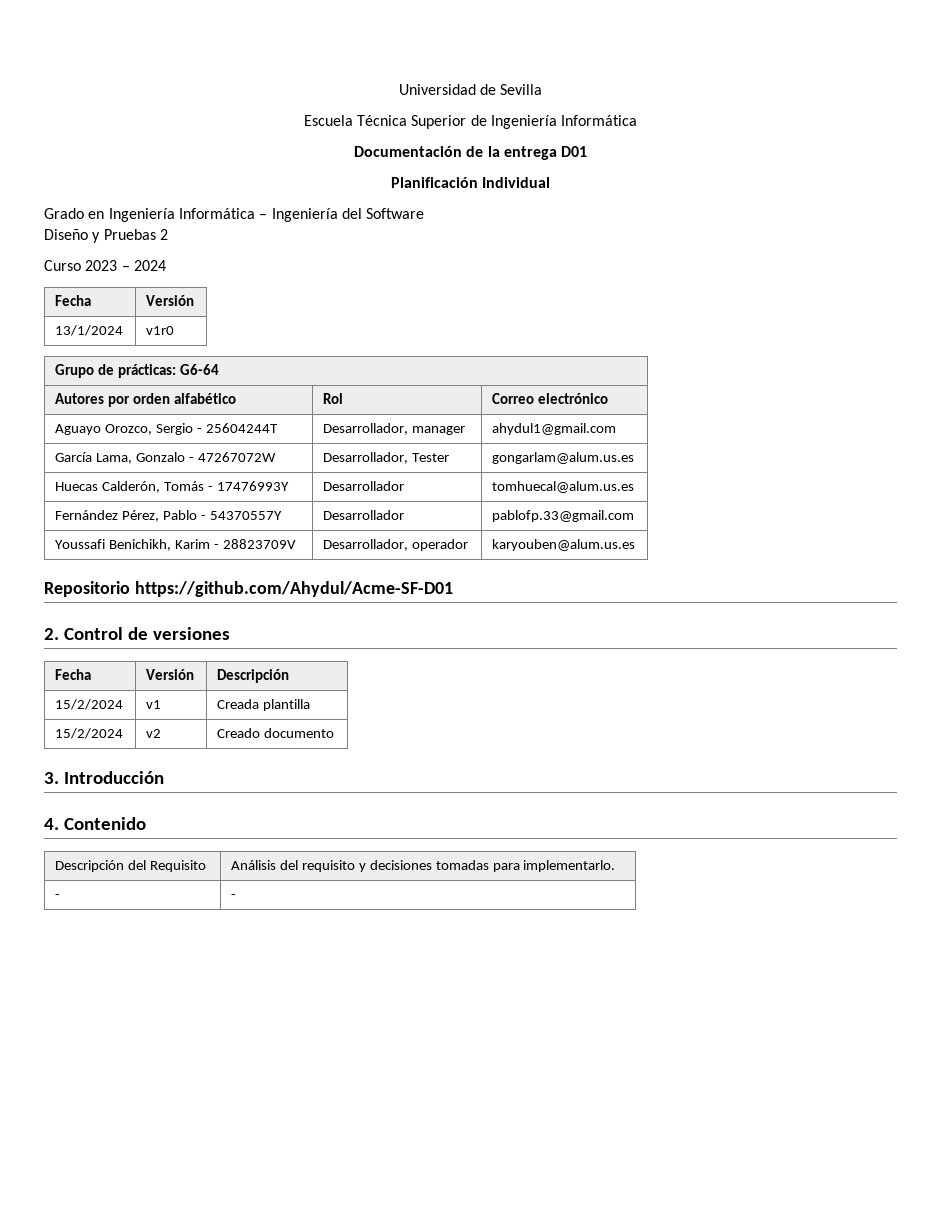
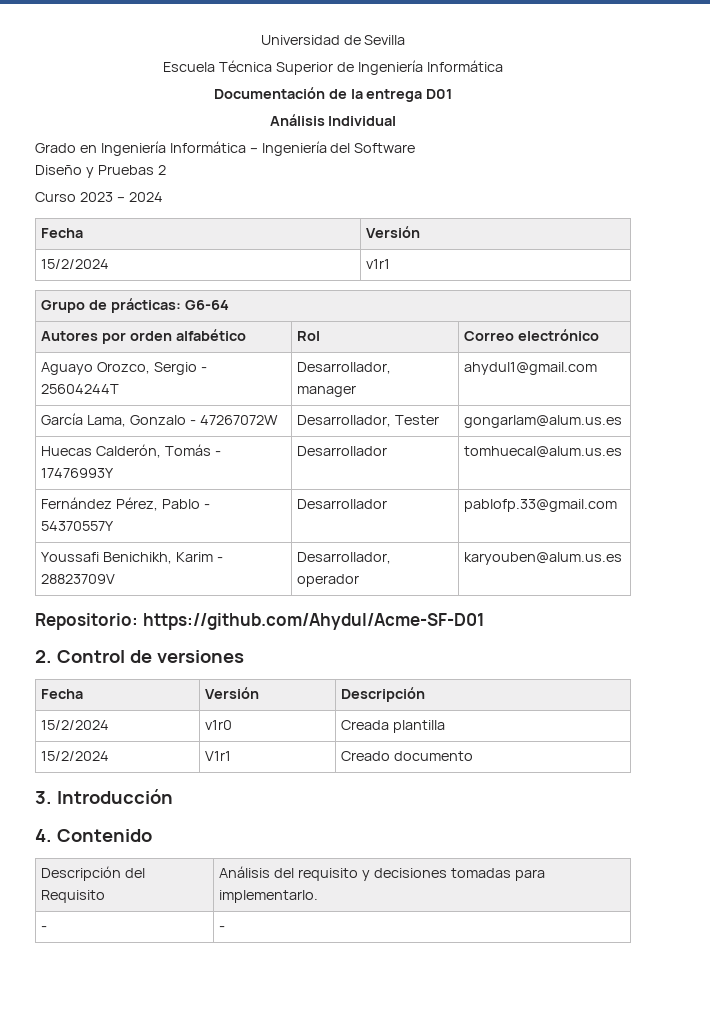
- Planificación Individual
+ Análisis Individual
- 13/1/2024 | v1r0
+ 15/2/2024 | v1r1
- Repositorio https://github.com/Ahydul/Acme-SF-D01
+ Repositorio: https://github.com/Ahydul/Acme-SF-D01
- 15/2/2024 | v1 | Creada plantilla
+ 15/2/2024 | v1r0 | Creada plantilla
- 15/2/2024 | v2 | Creado documento
+ 15/2/2024 | V1r1 | Creado documento

